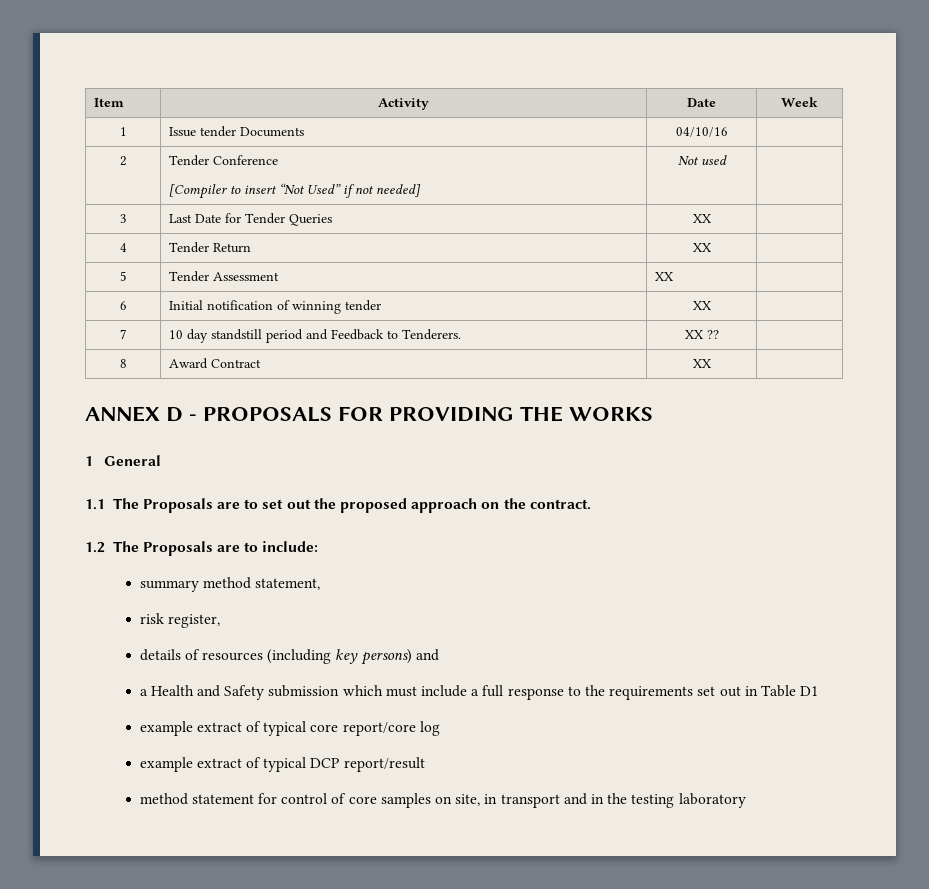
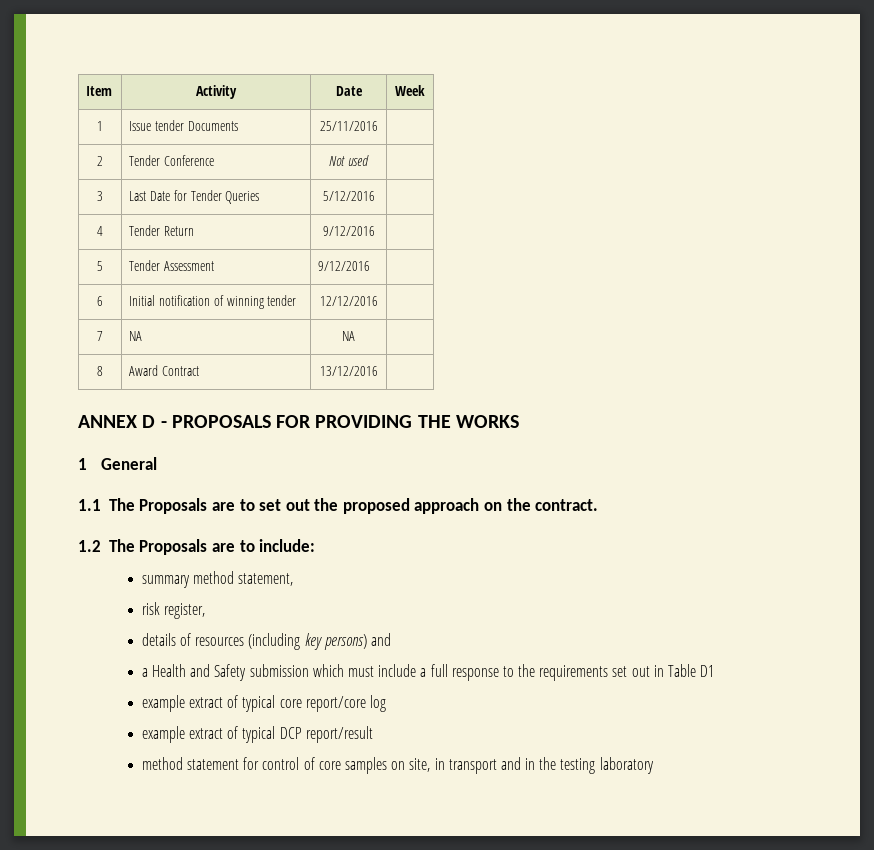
- 1 | Issue tender Documents | 04/10/16 |
+ 1 | Issue tender Documents | 25/11/2016 |
- 2 | Tender Conference
- [Compiler to insert “Not Used” if not needed] | Not used |
+ 2 | Tender Conference | Not used |
- 3 | Last Date for Tender Queries | XX |
+ 3 | Last Date for Tender Queries | 5/12/2016 |
- 4 | Tender Return | XX |
+ 4 | Tender Return | 9/12/2016 |
- 5 | Tender Assessment | XX |
+ 5 | Tender Assessment | 9/12/2016 |
- 6 | Initial notification of winning tender | XX |
+ 6 | Initial notification of winning tender | 12/12/2016 |
- 7 | 10 day standstill period and Feedback to Tenderers. | XX ?? |
+ 7 | NA | NA |
- 8 | Award Contract | XX |
+ 8 | Award Contract | 13/12/2016 |

